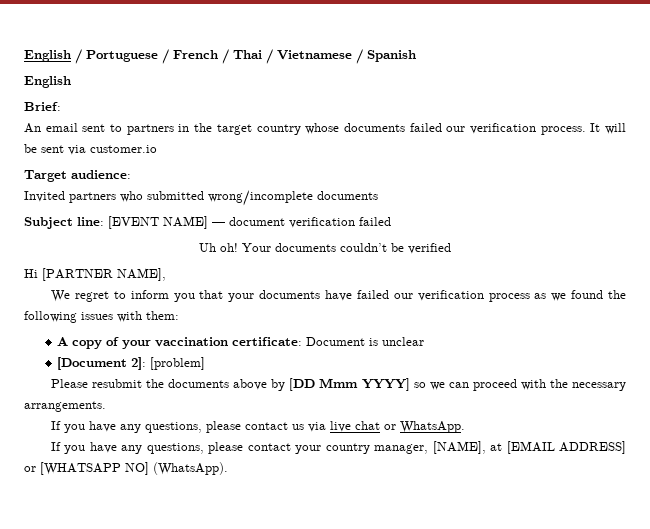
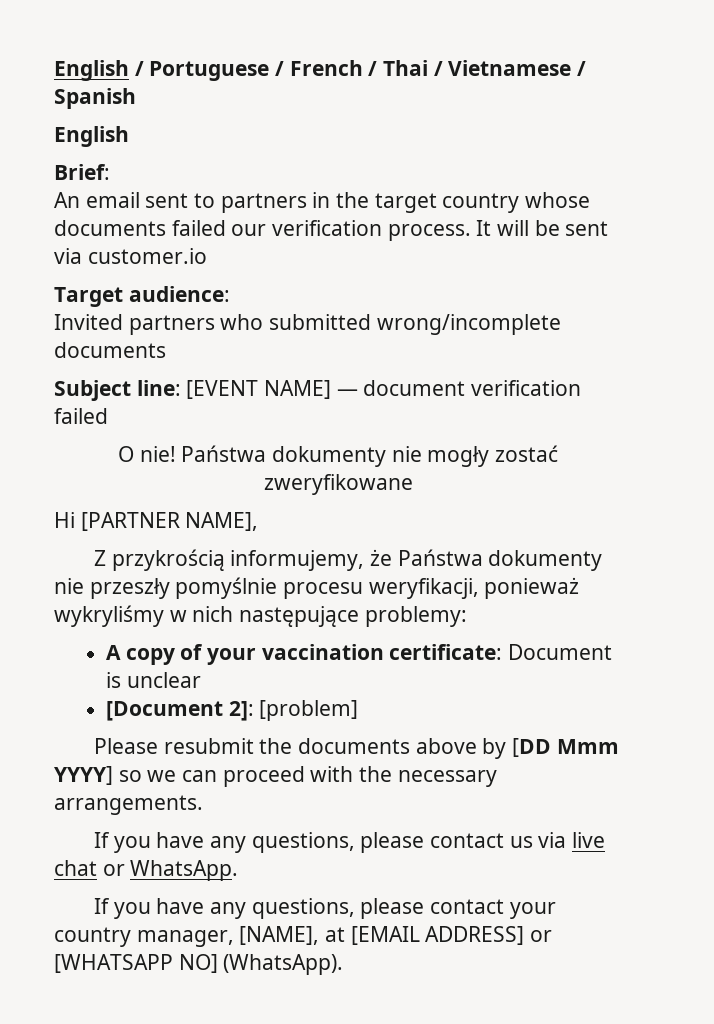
- Uh oh! Your documents couldn’t be verified
+ O nie! Państwa dokumenty nie mogły zostać zweryfikowane
  Hi [PARTNER NAME],
- We regret to inform you that your documents have failed our verification process as we found the following issues with them:
+ Z przykrością informujemy, że Państwa dokumenty nie przeszły pomyślnie procesu weryfikacji, ponieważ wykryliśmy w nich następujące problemy:

